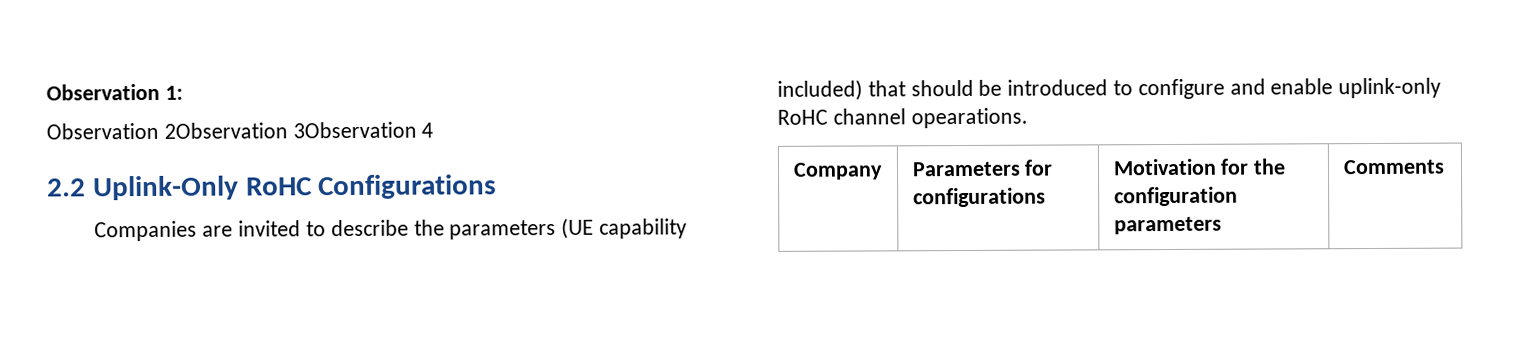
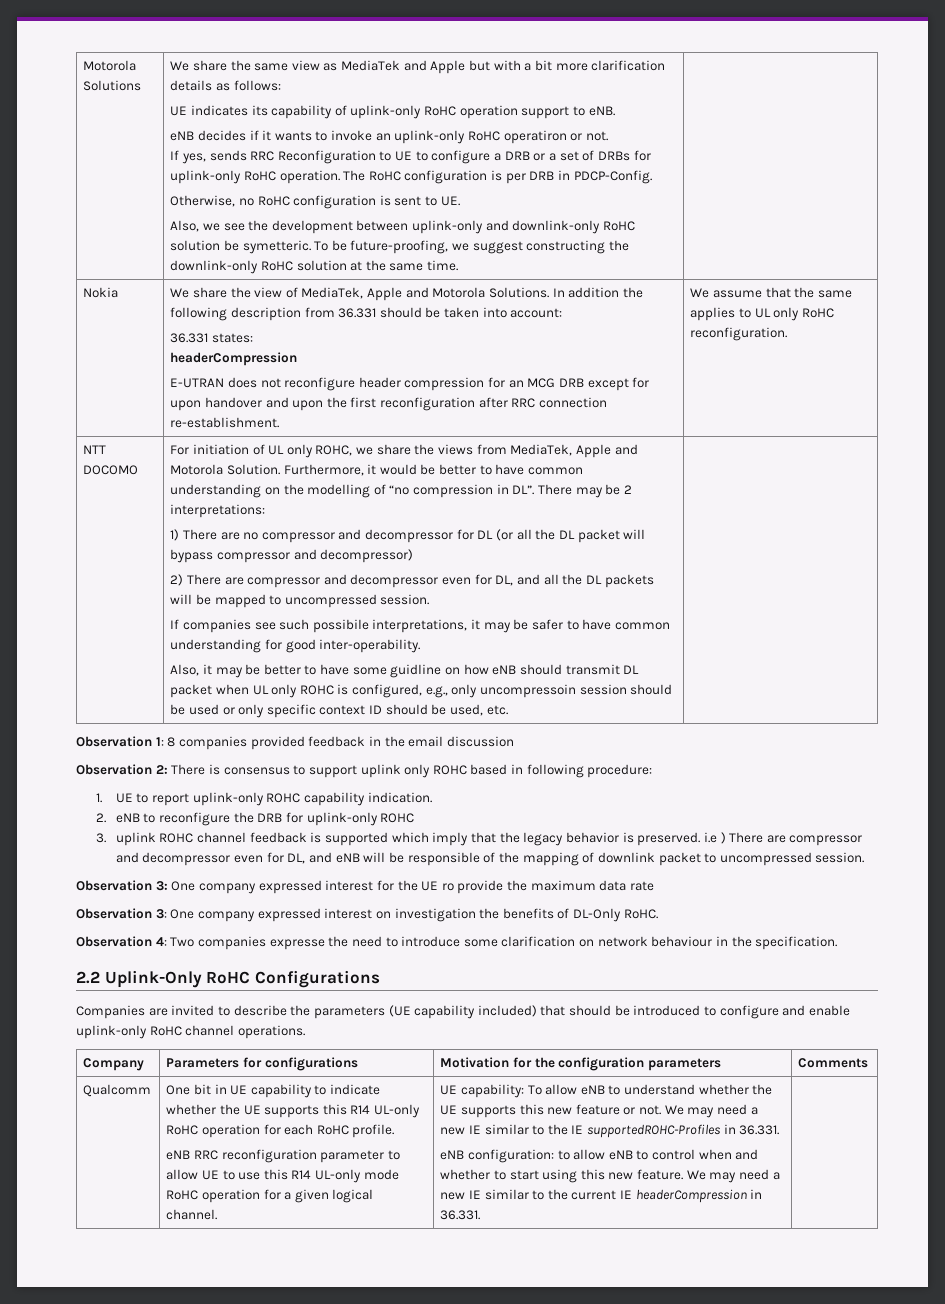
- Observation 1:
- Observation 2Observation 3Observation 4
+ Motorola Solutions | We share the same view as MediaTek and Apple but with a bit more clarification details as follows:
+ UE indicates its capability of uplink-only RoHC operation support to eNB.
+ eNB decides if it wants to invoke an uplink-only RoHC operatiron or not.
+ If yes, sends RRC Reconfiguration to UE to configure a DRB or a set of DRBs for uplink-only RoHC operation. The RoHC configuration is per DRB in PDCP-Config.
+ Otherwise, no RoHC configuration is sent to UE.
+ Also, we see the development between uplink-only and downlink-only RoHC solution be symetteric. To be future-proofing, we suggest constructing the downlink-only RoHC solution at the same time. |
+ Nokia | We share the view of MediaTek, Apple and Motorola Solutions. In addition the following description from 36.331 should be taken into account:
+ 36.331 states:
+ headerCompression
+ E-UTRAN does not reconfigure header compression for an MCG DRB except for upon handover and upon the first reconfiguration after RRC connection re-establishment. | We assume that the same applies to UL only RoHC reconfiguration.
+ NTT DOCOMO | For initiation of UL only ROHC, we share the views from MediaTek, Apple and Motorola Solution. Furthermore, it would be better to have common understanding on the modelling of “no compression in DL”. There may be 2 interpretations:
+ 1) There are no compressor and decompressor for DL (or all the DL packet will bypass compressor and decompressor)
+ 2) There are compressor and decompressor even for DL, and all the DL packets will be mapped to uncompressed session.
+ If companies see such possibile interpretations, it may be safer to have common understanding for good inter-operability.
+ Also, it may be better to have some guidline on how eNB should transmit DL packet when UL only ROHC is configured, e.g., only uncompressoin session should be used or only specific context ID should be used, etc. |
+ Observation 1: 8 companies provided feedback in the email discussion
+ Observation 2: There is consensus to support uplink only ROHC based in following procedure:
+ 1. UE to report uplink-only ROHC capability indication.
+ 2. eNB to reconfigure the DRB for uplink-only ROHC
+ 3. uplink ROHC channel feedback is supported which imply that the legacy behavior is preserved. i.e ) There are compressor and decompressor even for DL, and eNB will be responsible of the mapping of downlink packet to uncompressed session.
+ Observation 3: One company expressed interest for the UE ro provide the maximum data rate
+ Observation 3: One company expressed interest on investigation the benefits of DL-Only RoHC.
+ Observation 4: Two companies expresse the need to introduce some clarification on network behaviour in the specification.
- Companies are invited to describe the parameters (UE capability included) that should be introduced to configure and enable uplink-only RoHC channel opearations.
+ Companies are invited to describe the parameters (UE capability included) that should be introduced to configure and enable uplink-only RoHC channel operations.
+ Qualcomm | One bit in UE capability to indicate whether the UE supports this R14 UL-only RoHC operation for each RoHC profile.
+ eNB RRC reconfiguration parameter to allow UE to use this R14 UL-only mode RoHC operation for a given logical channel. | UE capability: To allow eNB to understand whether the UE supports this new feature or not. We may need a new IE similar to the IE supportedROHC-Profiles in 36.331.
+ eNB configuration: to allow eNB to control when and whether to start using this new feature. We may need a new IE similar to the current IE headerCompression in 36.331.

